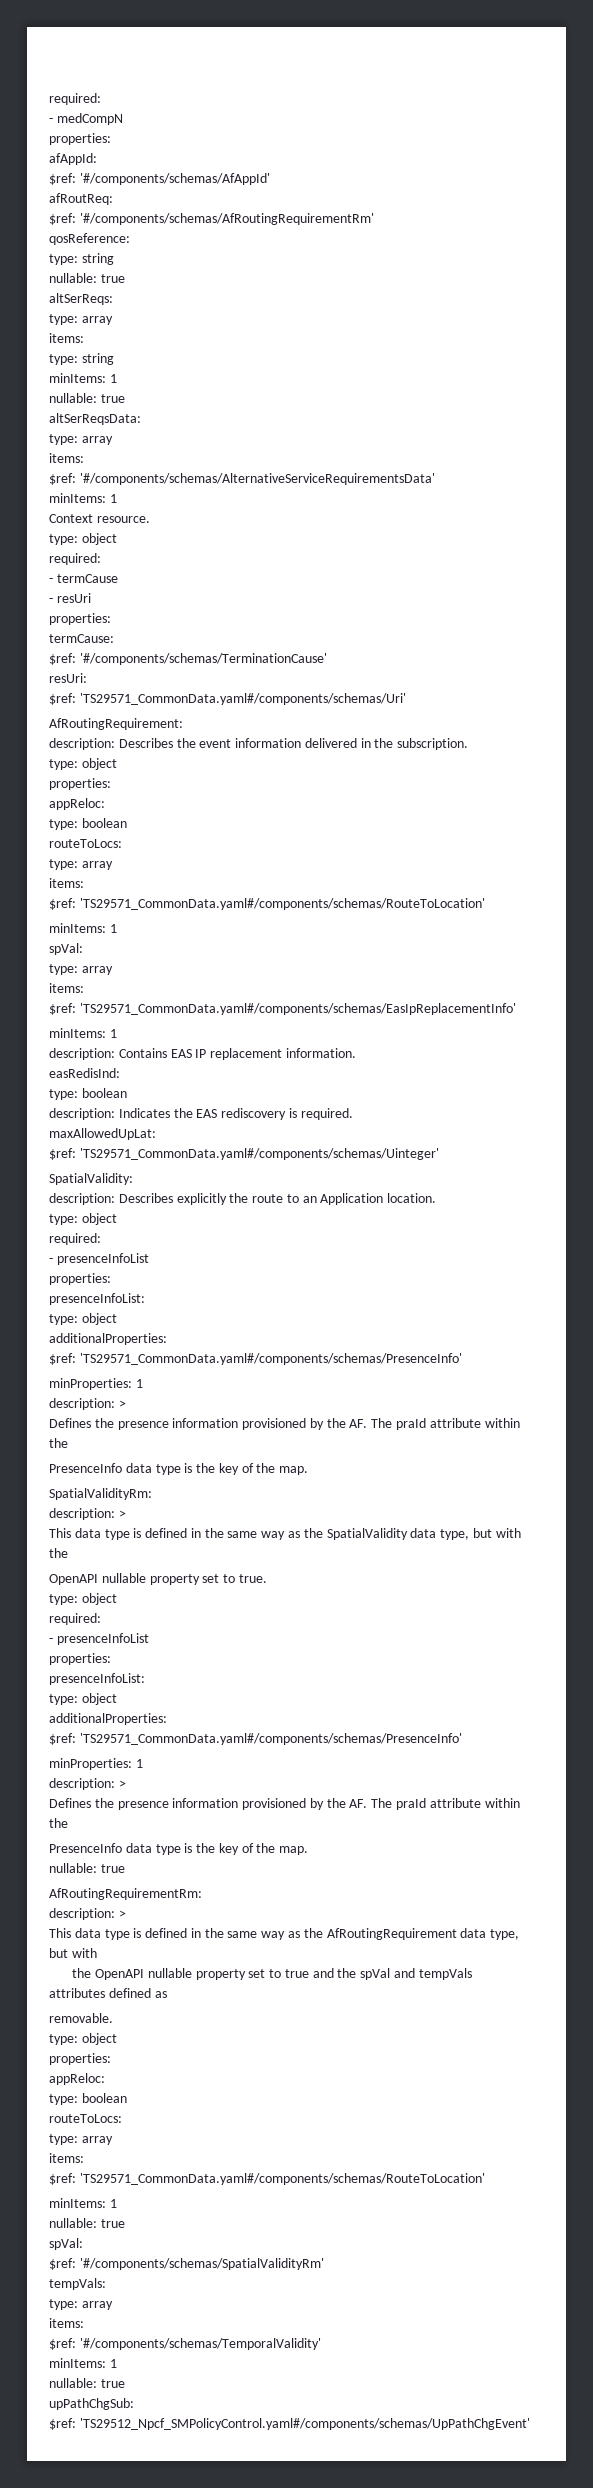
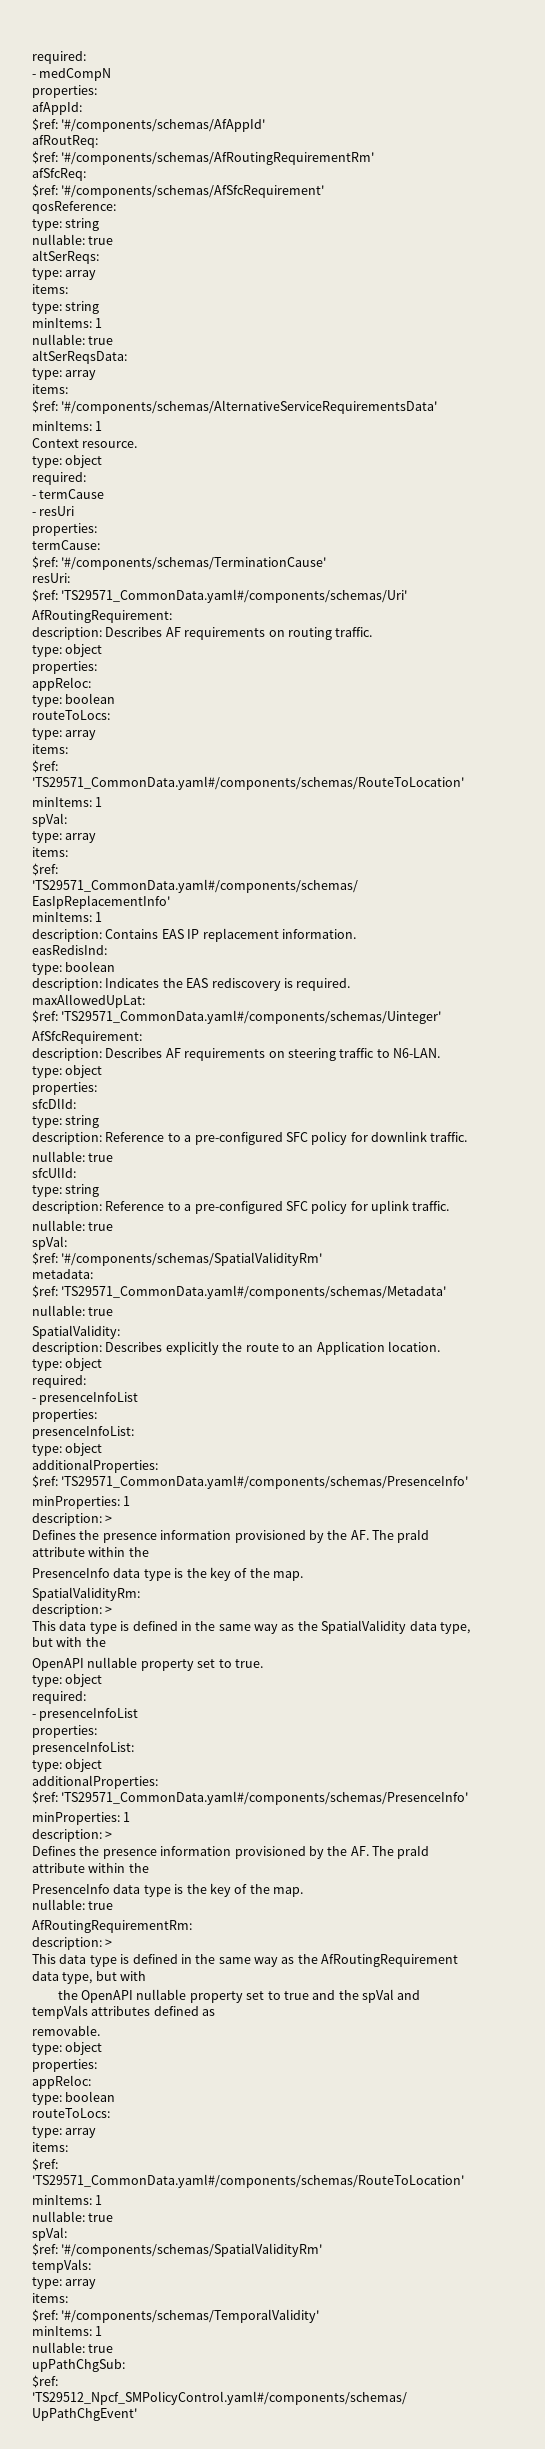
+ afSfcReq:
+ $ref: '#/components/schemas/AfSfcRequirement'
- description: Describes the event information delivered in the subscription.
+ description: Describes AF requirements on routing traffic.
+ AfSfcRequirement:
+ description: Describes AF requirements on steering traffic to N6-LAN.
+ type: object
+ properties:
+ sfcDlId:
+ type: string
+ description: Reference to a pre-configured SFC policy for downlink traffic.
+ nullable: true
+ sfcUlId:
+ type: string
+ description: Reference to a pre-configured SFC policy for uplink traffic.
+ nullable: true
+ spVal:
+ $ref: '#/components/schemas/SpatialValidityRm'
+ metadata:
+ $ref: 'TS29571_CommonData.yaml#/components/schemas/Metadata'
+ nullable: true

